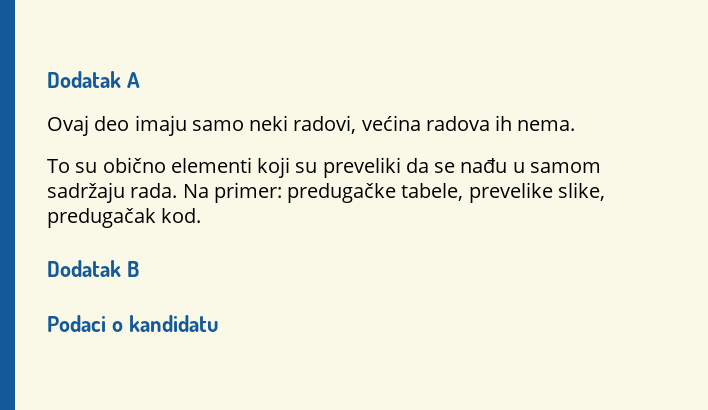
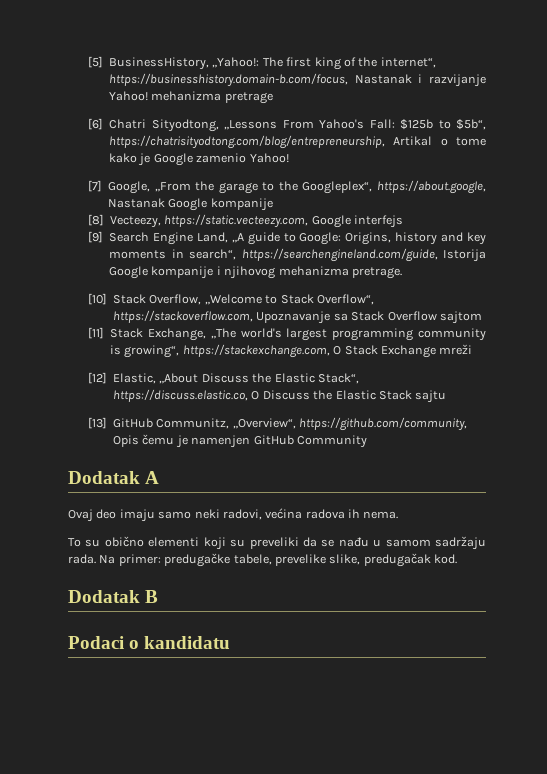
+ [5] BusinessHistory, „Yahoo!: The first king of the internet“, https://businesshistory.domain-b.com/focus, Nastanak i razvijanje Yahoo! mehanizma pretrage
+ [6] Chatri Sityodtong, „Lessons From Yahoo's Fall: $125b to $5b“, https://chatrisityodtong.com/blog/entrepreneurship, Artikal o tome kako je Google zamenio Yahoo!
+ [7] Google, „From the garage to the Googleplex“, https://about.google, Nastanak Google kompanije
+ [8] Vecteezy, https://static.vecteezy.com, Google interfejs
+ [9] Search Engine Land, „A guide to Google: Origins, history and key moments in search“, https://searchengineland.com/guide, Istorija Google kompanije i njihovog mehanizma pretrage.
+ [10] Stack Overflow, „Welcome to Stack Overflow“, https://stackoverflow.com, Upoznavanje sa Stack Overflow sajtom
+ [11] Stack Exchange, „The world's largest programming community is growing“, https://stackexchange.com, O Stack Exchange mreži
+ [12] Elastic, „About Discuss the Elastic Stack“, https://discuss.elastic.co, O Discuss the Elastic Stack sajtu
+ [13] GitHub Communitz, „Overview“, https://github.com/community, Opis čemu je namenjen GitHub Community

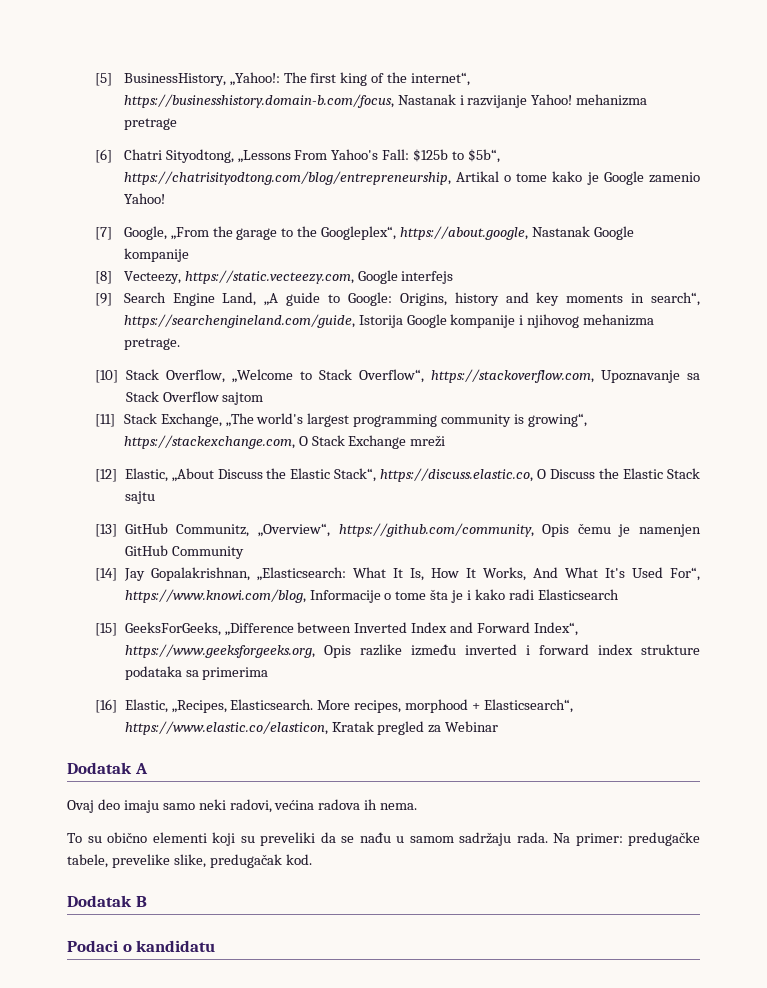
+ [14] Jay Gopalakrishnan, „Elasticsearch: What It Is, How It Works, And What It's Used For“, https://www.knowi.com/blog, Informacije o tome šta je i kako radi Elasticsearch
+ [15] GeeksForGeeks, „Difference between Inverted Index and Forward Index“, https://www.geeksforgeeks.org, Opis razlike između inverted i forward index strukture podataka sa primerima
+ [16] Elastic, „Recipes, Elasticsearch. More recipes, morphood + Elasticsearch“, https://www.elastic.co/elasticon, Kratak pregled za Webinar

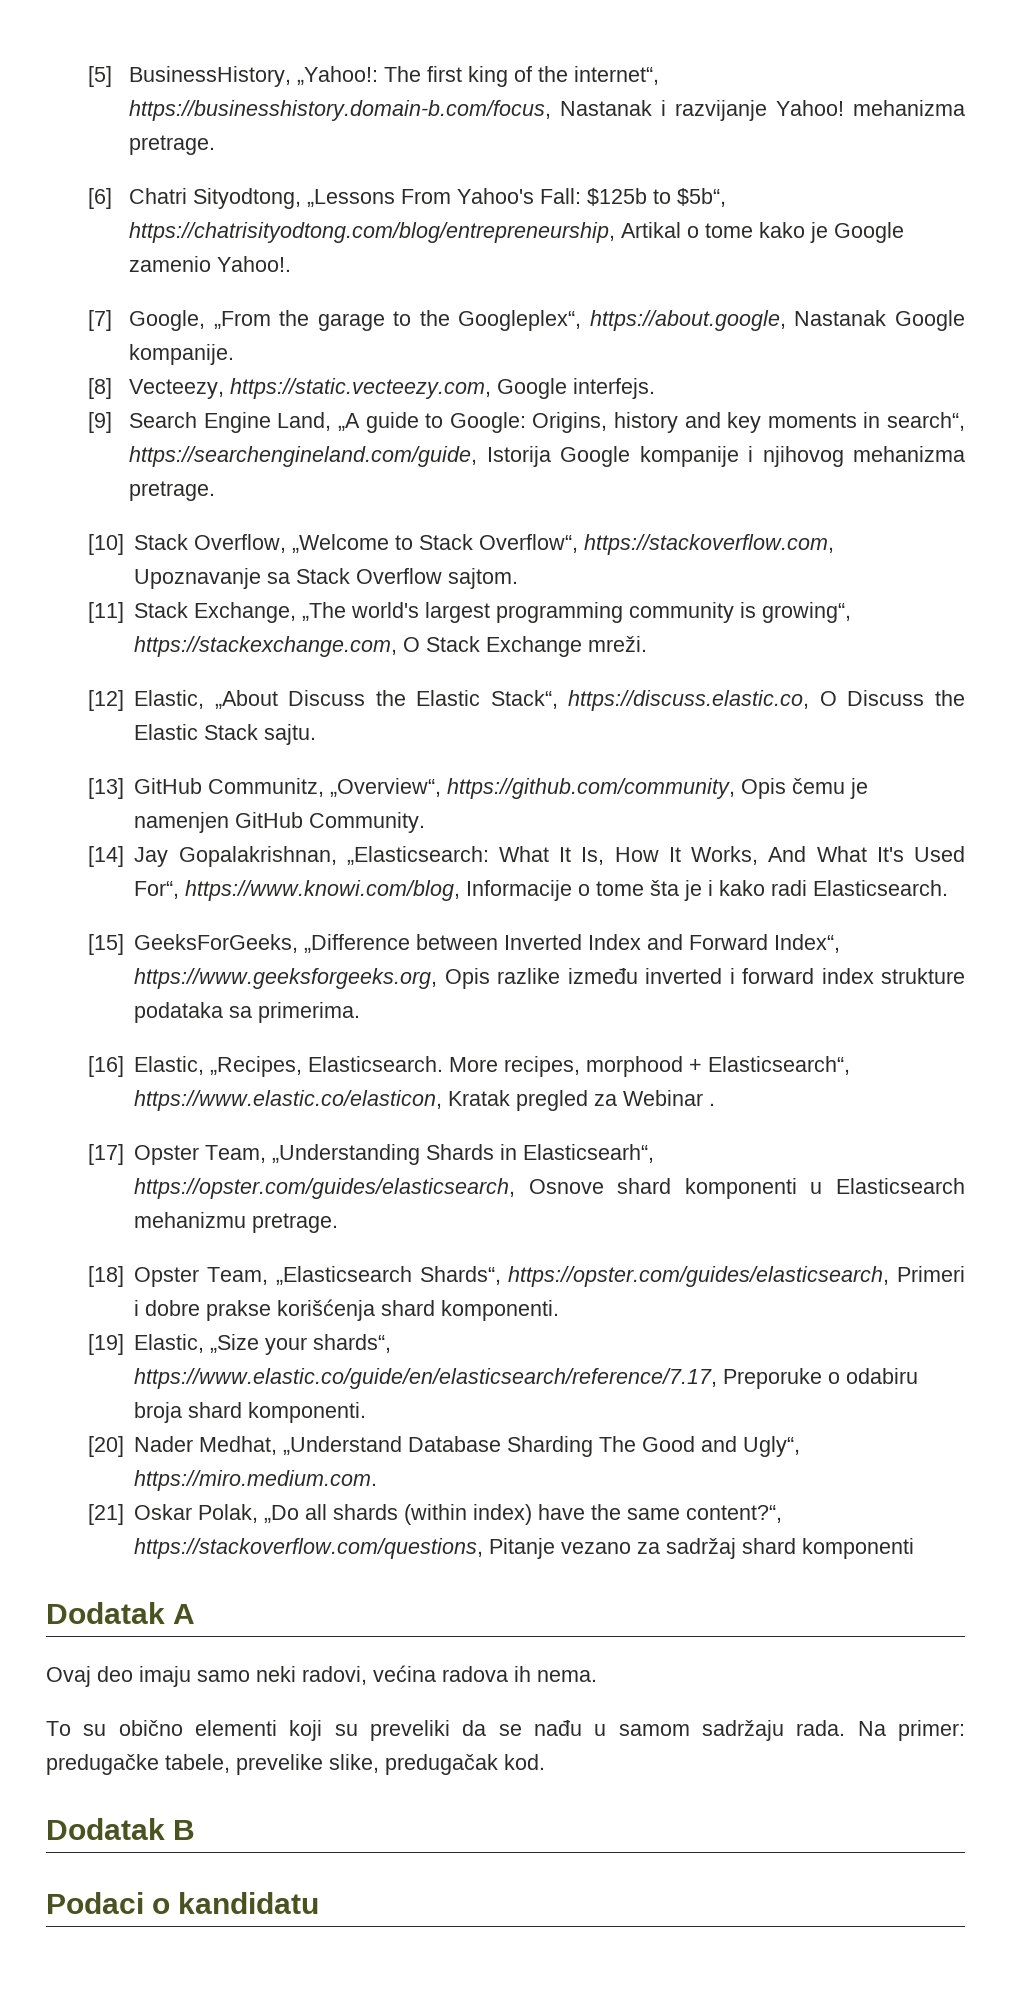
- [5] BusinessHistory, „Yahoo!: The first king of the internet“, https://businesshistory.domain-b.com/focus, Nastanak i razvijanje Yahoo! mehanizma pretrage
+ [5] BusinessHistory, „Yahoo!: The first king of the internet“, https://businesshistory.domain-b.com/focus, Nastanak i razvijanje Yahoo! mehanizma pretrage.
- [6] Chatri Sityodtong, „Lessons From Yahoo's Fall: $125b to $5b“, https://chatrisityodtong.com/blog/entrepreneurship, Artikal o tome kako je Google zamenio Yahoo!
+ [6] Chatri Sityodtong, „Lessons From Yahoo's Fall: $125b to $5b“, https://chatrisityodtong.com/blog/entrepreneurship, Artikal o tome kako je Google zamenio Yahoo!.
- [7] Google, „From the garage to the Googleplex“, https://about.google, Nastanak Google kompanije
+ [7] Google, „From the garage to the Googleplex“, https://about.google, Nastanak Google kompanije.
- [8] Vecteezy, https://static.vecteezy.com, Google interfejs
+ [8] Vecteezy, https://static.vecteezy.com, Google interfejs.
- [10] Stack Overflow, „Welcome to Stack Overflow“, https://stackoverflow.com, Upoznavanje sa Stack Overflow sajtom
+ [10] Stack Overflow, „Welcome to Stack Overflow“, https://stackoverflow.com, Upoznavanje sa Stack Overflow sajtom.
- [11] Stack Exchange, „The world's largest programming community is growing“, https://stackexchange.com, O Stack Exchange mreži
+ [11] Stack Exchange, „The world's largest programming community is growing“, https://stackexchange.com, O Stack Exchange mreži.
- [12] Elastic, „About Discuss the Elastic Stack“, https://discuss.elastic.co, O Discuss the Elastic Stack sajtu
+ [12] Elastic, „About Discuss the Elastic Stack“, https://discuss.elastic.co, O Discuss the Elastic Stack sajtu.
- [13] GitHub Communitz, „Overview“, https://github.com/community, Opis čemu je namenjen GitHub Community
+ [13] GitHub Communitz, „Overview“, https://github.com/community, Opis čemu je namenjen GitHub Community.
- [14] Jay Gopalakrishnan, „Elasticsearch: What It Is, How It Works, And What It's Used For“, https://www.knowi.com/blog, Informacije o tome šta je i kako radi Elasticsearch
+ [14] Jay Gopalakrishnan, „Elasticsearch: What It Is, How It Works, And What It's Used For“, https://www.knowi.com/blog, Informacije o tome šta je i kako radi Elasticsearch.
- [15] GeeksForGeeks, „Difference between Inverted Index and Forward Index“, https://www.geeksforgeeks.org, Opis razlike između inverted i forward index strukture podataka sa primerima
+ [15] GeeksForGeeks, „Difference between Inverted Index and Forward Index“, https://www.geeksforgeeks.org, Opis razlike između inverted i forward index strukture podataka sa primerima.
- More recipes, morphood + Elasticsearch“, https://www.elastic.co/elasticon, Kratak pregled za Webinar
+ More recipes, morphood + Elasticsearch“, https://www.elastic.co/elasticon, Kratak pregled za Webinar .
+ [17] Opster Team, „Understanding Shards in Elasticsearh“, https://opster.com/guides/elasticsearch, Osnove shard komponenti u Elasticsearch mehanizmu pretrage.
+ [18] Opster Team, „Elasticsearch Shards“, https://opster.com/guides/elasticsearch, Primeri i dobre prakse korišćenja shard komponenti.
+ [19] Elastic, „Size your shards“, https://www.elastic.co/guide/en/elasticsearch/reference/7.17, Preporuke o odabiru broja shard komponenti.
+ [20] Nader Medhat, „Understand Database Sharding The Good and Ugly“, https://miro.medium.com.
+ [21] Oskar Polak, „Do all shards (within index) have the same content?“, https://stackoverflow.com/questions, Pitanje vezano za sadržaj shard komponenti

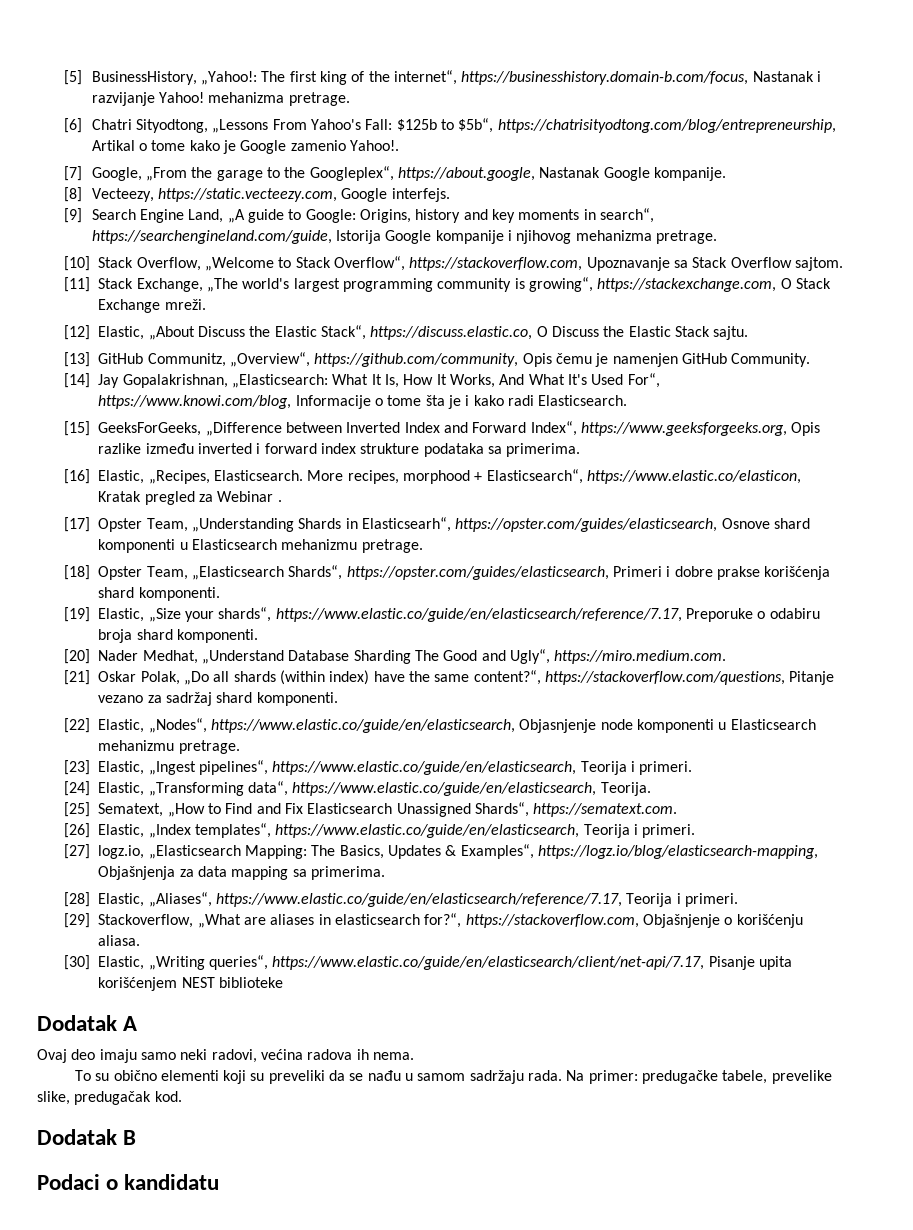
- [21] Oskar Polak, „Do all shards (within index) have the same content?“, https://stackoverflow.com/questions, Pitanje vezano za sadržaj shard komponenti
+ [21] Oskar Polak, „Do all shards (within index) have the same content?“, https://stackoverflow.com/questions, Pitanje vezano za sadržaj shard komponenti.
+ [22] Elastic, „Nodes“, https://www.elastic.co/guide/en/elasticsearch, Objasnjenje node komponenti u Elasticsearch mehanizmu pretrage.
+ [23] Elastic, „Ingest pipelines“, https://www.elastic.co/guide/en/elasticsearch, Teorija i primeri.
+ [24] Elastic, „Transforming data“, https://www.elastic.co/guide/en/elasticsearch, Teorija.
+ [25] Sematext, „How to Find and Fix Elasticsearch Unassigned Shards“, https://sematext.com.
+ [26] Elastic, „Index templates“, https://www.elastic.co/guide/en/elasticsearch, Teorija i primeri.
+ [27] logz.io, „Elasticsearch Mapping: The Basics, Updates & Еxamples“, https://logz.io/blog/elasticsearch-mapping, Objašnjenja za data mapping sa primerima.
+ [28] Elastic, „Aliases“, https://www.elastic.co/guide/en/elasticsearch/reference/7.17, Teorija i primeri.
+ [29] Stackoverflow, „What are aliases in elasticsearch for?“, https://stackoverflow.com, Objašnjenje o korišćenju aliasa.
+ [30] Elastic, „Writing queries“, https://www.elastic.co/guide/en/elasticsearch/client/net-api/7.17, Pisanje upita korišćenjem NEST biblioteke

